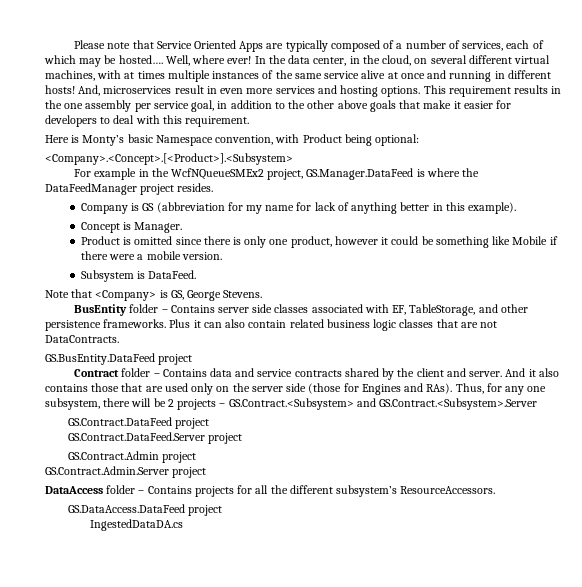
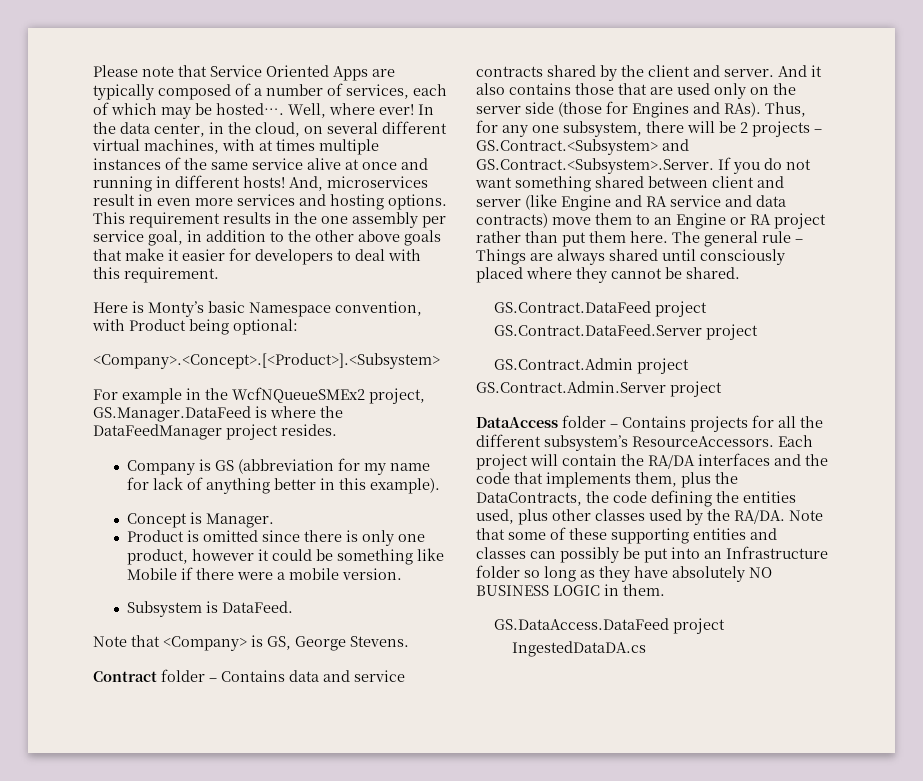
- BusEntity folder – Contains server side classes associated with EF, TableStorage, and other persistence frameworks. Plus it can also contain related business logic classes that are not DataContracts.
- GS.BusEntity.DataFeed project
- Thus, for any one subsystem, there will be 2 projects – GS.Contract.<Subsystem> and GS.Contract.<Subsystem>.Server
+ Thus, for any one subsystem, there will be 2 projects – GS.Contract.<Subsystem> and GS.Contract.<Subsystem>.Server. If you do not want something shared between client and server (like Engine and RA service and data contracts) move them to an Engine or RA project rather than put them here. The general rule – Things are always shared until consciously placed where they cannot be shared.
+ Each project will contain the RA/DA interfaces and the code that implements them, plus the DataContracts, the code defining the entities used, plus other classes used by the RA/DA. Note that some of these supporting entities and classes can possibly be put into an Infrastructure folder so long as they have absolutely NO BUSINESS LOGIC in them.

